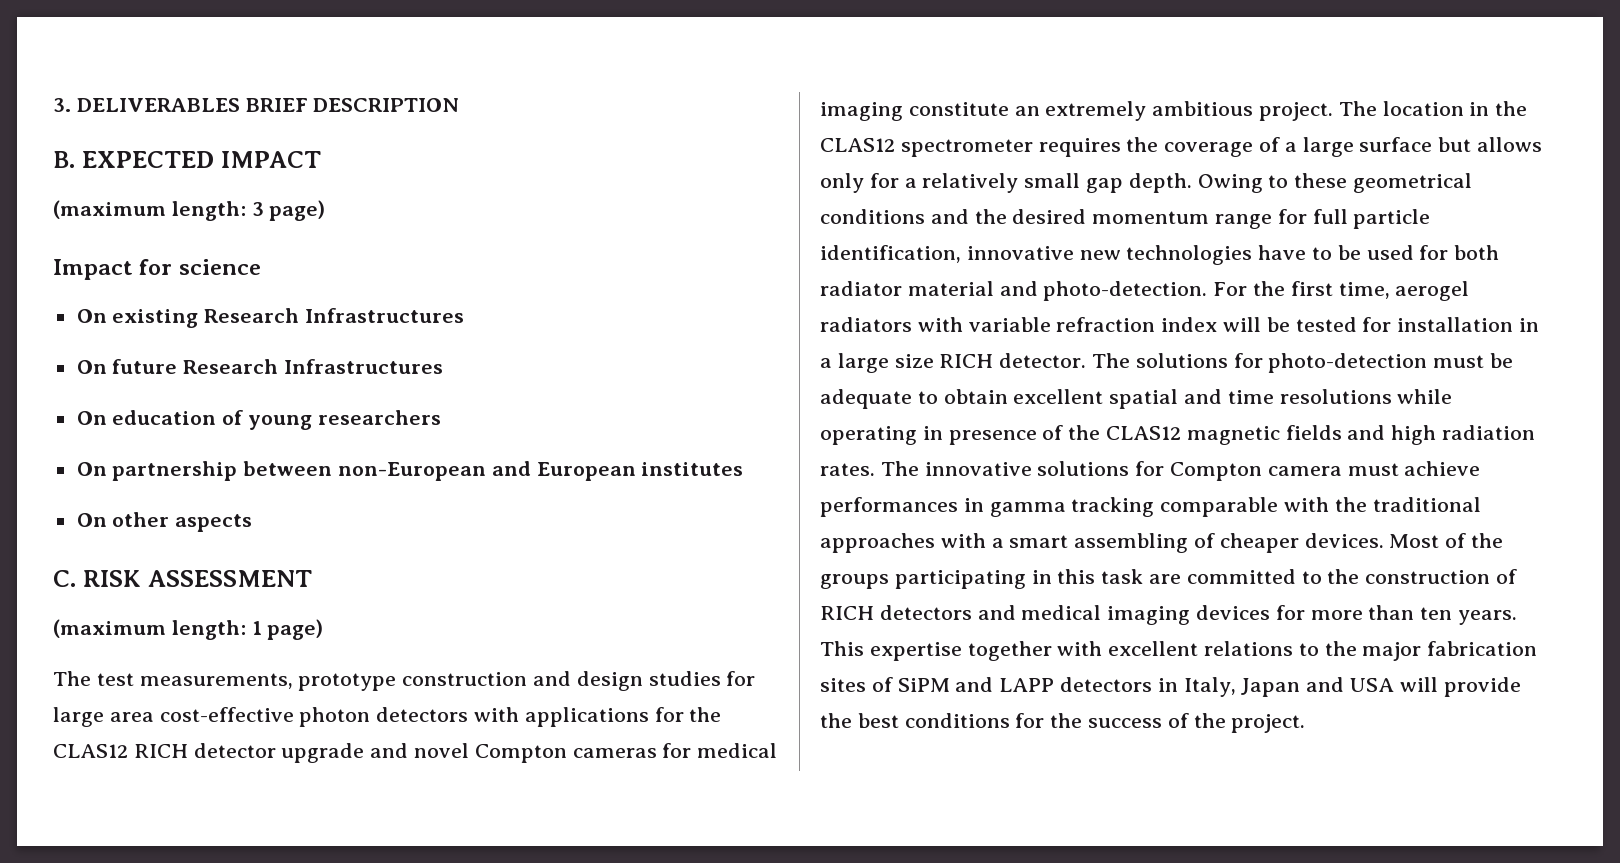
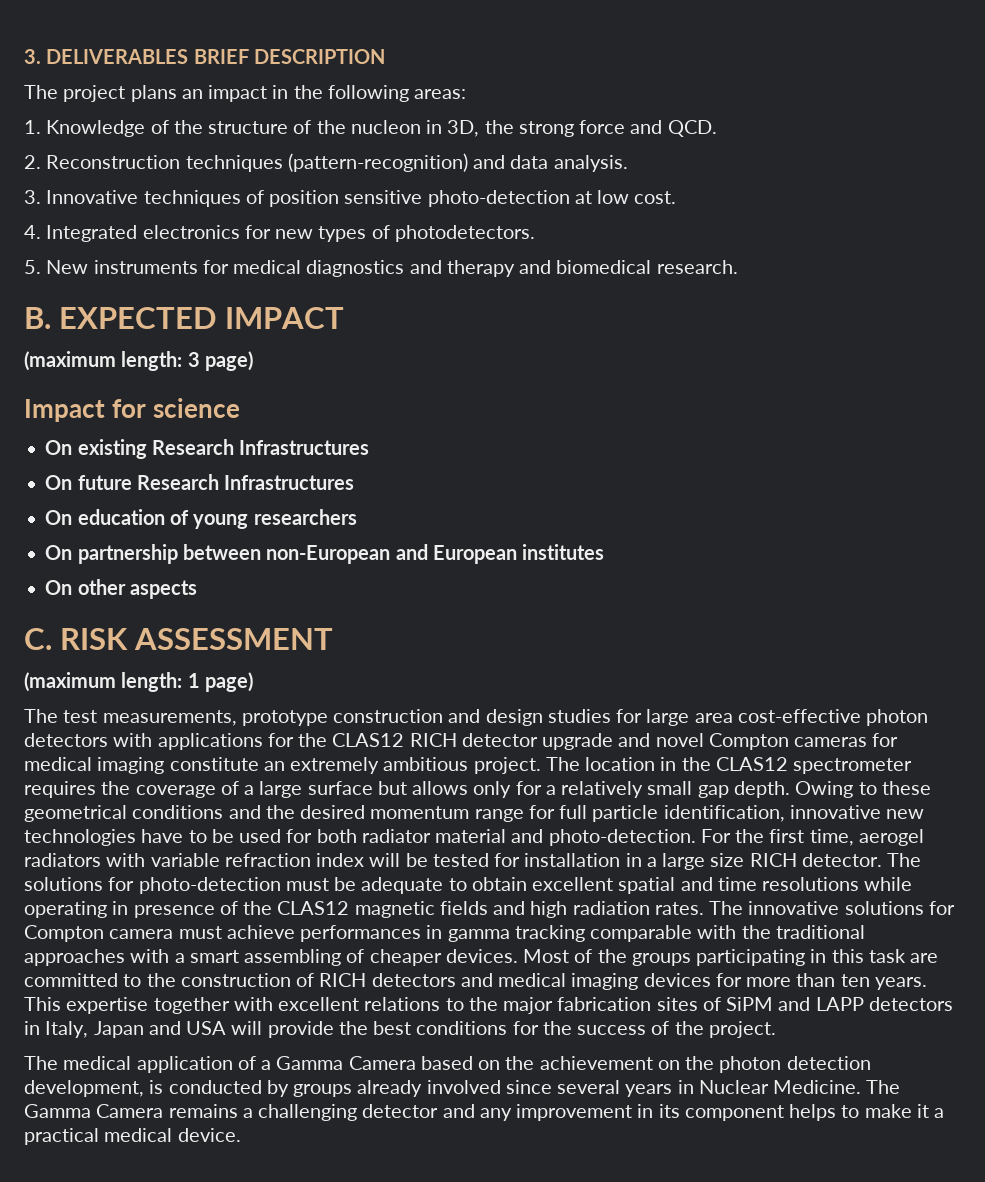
+ The project plans an impact in the following areas:
+ 1. Knowledge of the structure of the nucleon in 3D, the strong force and QCD.
+ 2. Reconstruction techniques (pattern-recognition) and data analysis.
+ 3. Innovative techniques of position sensitive photo-detection at low cost.
+ 4. Integrated electronics for new types of photodetectors.
+ 5. New instruments for medical diagnostics and therapy and biomedical research.
+ The medical application of a Gamma Camera based on the achievement on the photon detection development, is conducted by groups already involved since several years in Nuclear Medicine. The Gamma Camera remains a challenging detector and any improvement in its component helps to make it a practical medical device.

